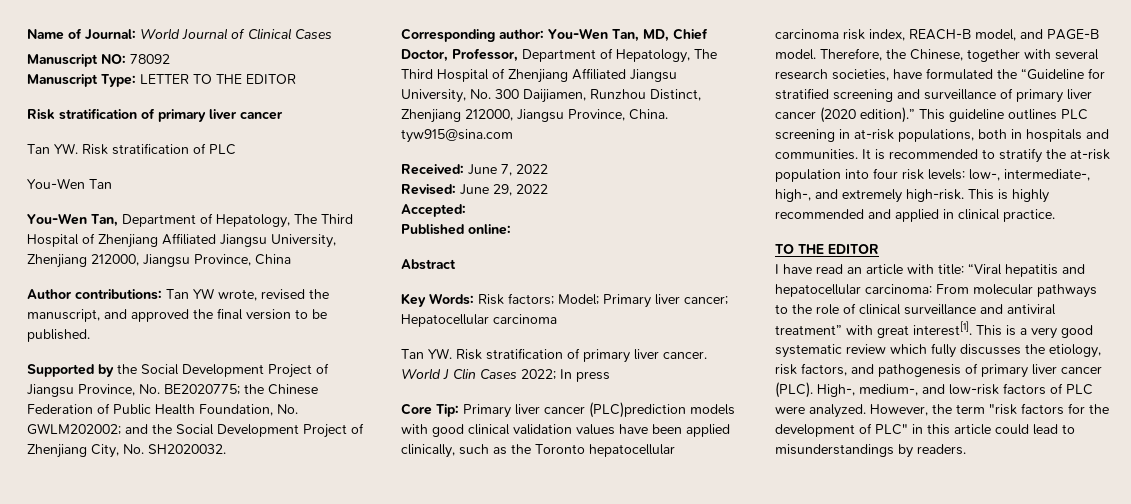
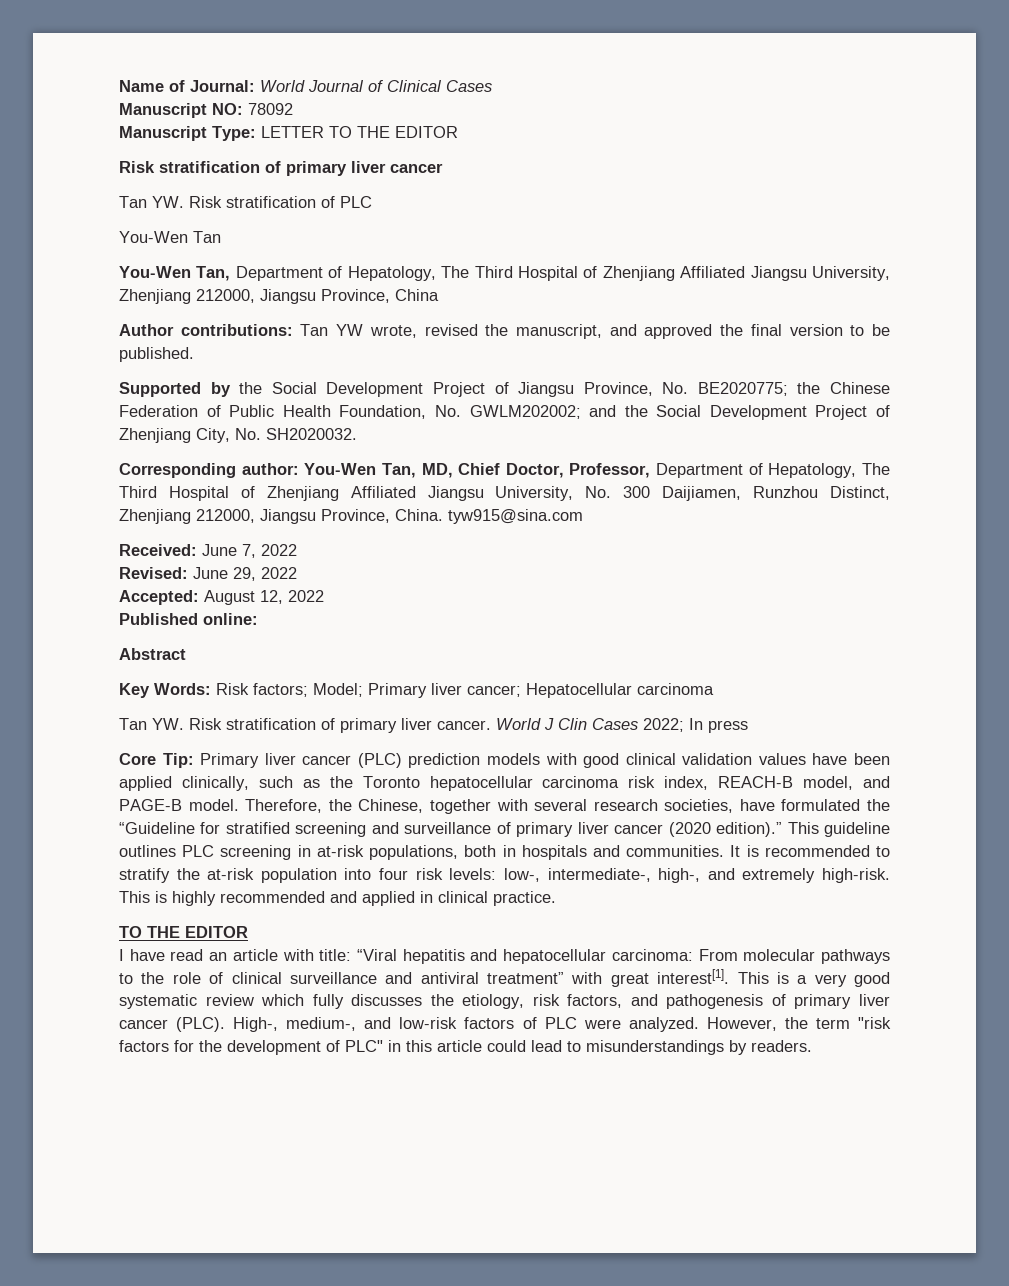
- Accepted:
+ Accepted: August 12, 2022
- Core Tip: Primary liver cancer (PLC)prediction models with good clinical validation values have been applied clinically, such as the Toronto hepatocellular carcinoma risk index, REACH-B model, and PAGE-B model.
+ Core Tip: Primary liver cancer (PLC) prediction models with good clinical validation values have been applied clinically, such as the Toronto hepatocellular carcinoma risk index, REACH-B model, and PAGE-B model.

